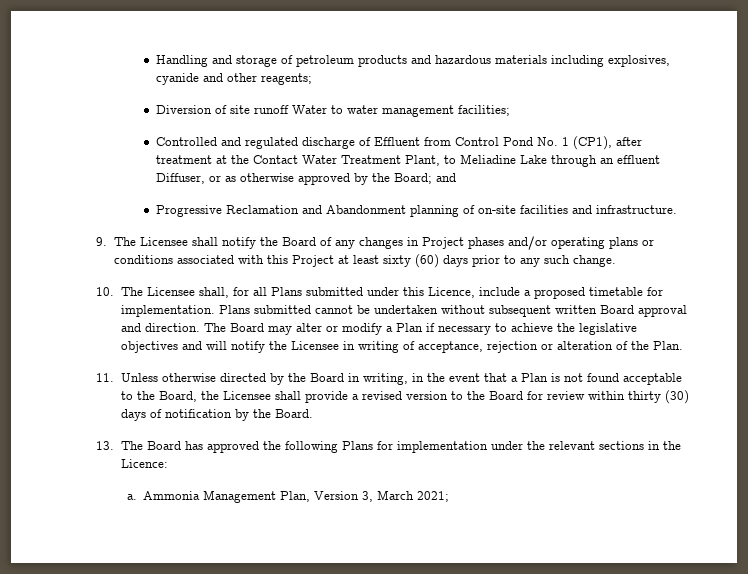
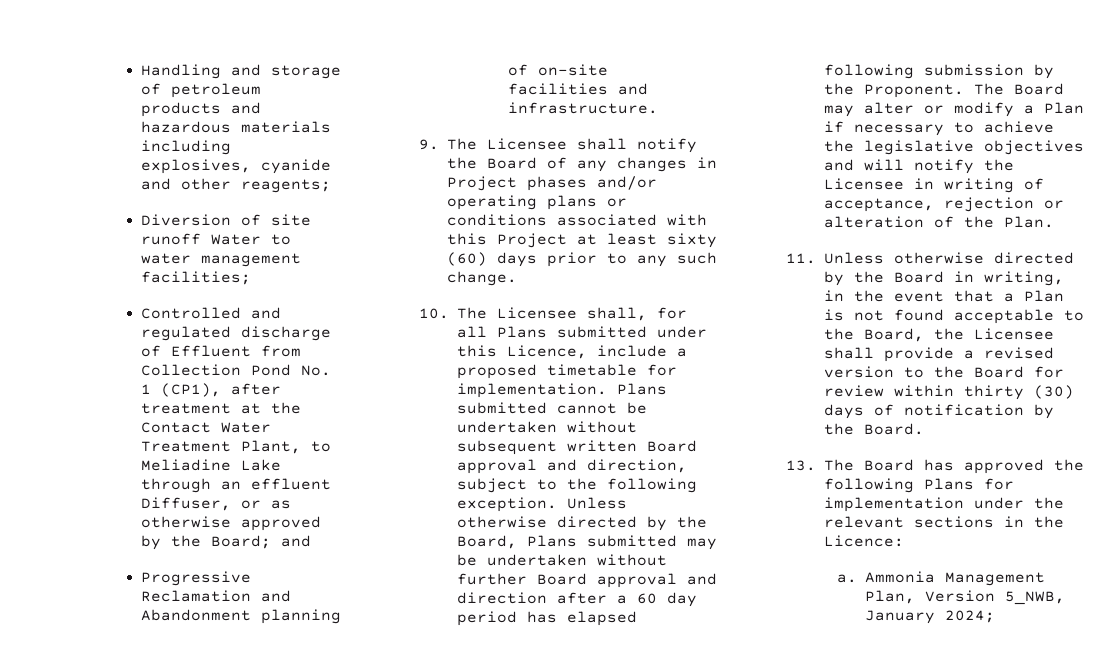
- Controlled and regulated discharge of Effluent from Control Pond No. 1 (CP1), after treatment at the Contact Water Treatment Plant, to Meliadine Lake through an effluent Diffuser, or as otherwise approved by the Board; and
+ Controlled and regulated discharge of Effluent from Collection Pond No. 1 (CP1), after treatment at the Contact Water Treatment Plant, to Meliadine Lake through an effluent Diffuser, or as otherwise approved by the Board; and
- Plans submitted cannot be undertaken without subsequent written Board approval and direction.
+ Plans submitted cannot be undertaken without subsequent written Board approval and direction, subject to the following exception. Unless otherwise directed by the Board, Plans submitted may be undertaken without further Board approval and direction after a 60 day period has elapsed following submission by the Proponent.
- Ammonia Management Plan, Version 3, March 2021;
+ Ammonia Management Plan, Version 5_NWB, January 2024;

